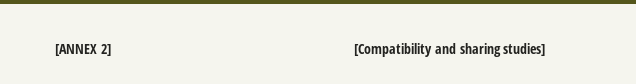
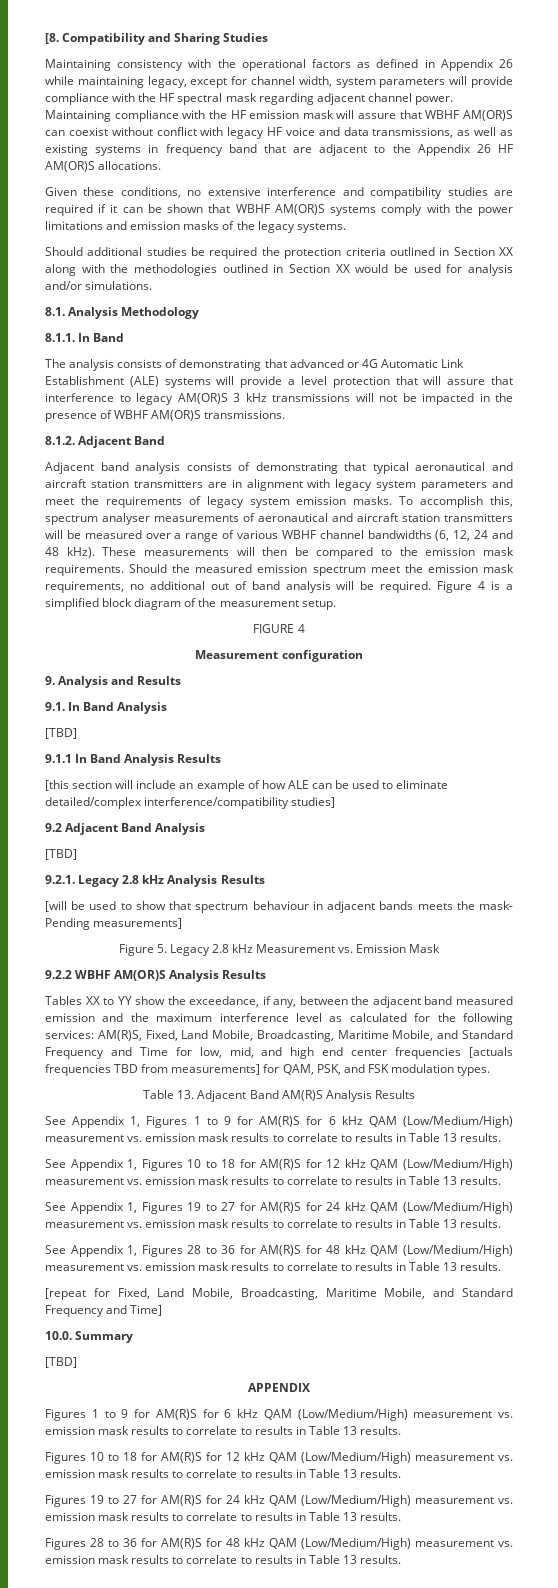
- [ANNEX 2]
- [Compatibility and sharing studies]
+ [8. Compatibility and Sharing Studies
+ Maintaining consistency with the operational factors as defined in Appendix 26 while maintaining legacy, except for channel width, system parameters will provide compliance with the HF spectral mask regarding adjacent channel power. Maintaining compliance with the HF emission mask will assure that WBHF AM(OR)S can coexist without conflict with legacy HF voice and data transmissions, as well as existing systems in frequency band that are adjacent to the Appendix 26 HF AM(OR)S allocations.
+ Given these conditions, no extensive interference and compatibility studies are required if it can be shown that WBHF AM(OR)S systems comply with the power limitations and emission masks of the legacy systems.
+ Should additional studies be required the protection criteria outlined in Section XX along with the methodologies outlined in Section XX would be used for analysis and/or simulations.
+ 8.1. Analysis Methodology
+ 8.1.1. In Band
+ The analysis consists of demonstrating that advanced or 4G Automatic Link Establishment (ALE) systems will provide a level protection that will assure that interference to legacy AM(OR)S 3 kHz transmissions will not be impacted in the presence of WBHF AM(OR)S transmissions.
+ 8.1.2. Adjacent Band
+ Adjacent band analysis consists of demonstrating that typical aeronautical and aircraft station transmitters are in alignment with legacy system parameters and meet the requirements of legacy system emission masks. To accomplish this, spectrum analyser measurements of aeronautical and aircraft station transmitters will be measured over a range of various WBHF channel bandwidths (6, 12, 24 and 48 kHz). These measurements will then be compared to the emission mask requirements. Should the measured emission spectrum meet the emission mask requirements, no additional out of band analysis will be required. Figure 4 is a simplified block diagram of the measurement setup.
+ FIGURE 4
+ Measurement configuration
+ 9. Analysis and Results
+ 9.1. In Band Analysis
+ [TBD]
+ 9.1.1 In Band Analysis Results
+ [this section will include an example of how ALE can be used to eliminate detailed/complex interference/compatibility studies]
+ 9.2 Adjacent Band Analysis
+ [TBD]
+ 9.2.1. Legacy 2.8 kHz Analysis Results
+ [will be used to show that spectrum behaviour in adjacent bands meets the mask- Pending measurements]
+ Figure 5. Legacy 2.8 kHz Measurement vs. Emission Mask
+ 9.2.2 WBHF AM(OR)S Analysis Results
+ Tables XX to YY show the exceedance, if any, between the adjacent band measured emission and the maximum interference level as calculated for the following services: AM(R)S, Fixed, Land Mobile, Broadcasting, Maritime Mobile, and Standard Frequency and Time for low, mid, and high end center frequencies [actuals frequencies TBD from measurements] for QAM, PSK, and FSK modulation types.
+ Table 13. Adjacent Band AM(R)S Analysis Results
+ See Appendix 1, Figures 1 to 9 for AM(R)S for 6 kHz QAM (Low/Medium/High) measurement vs. emission mask results to correlate to results in Table 13 results.
+ See Appendix 1, Figures 10 to 18 for AM(R)S for 12 kHz QAM (Low/Medium/High) measurement vs. emission mask results to correlate to results in Table 13 results.
+ See Appendix 1, Figures 19 to 27 for AM(R)S for 24 kHz QAM (Low/Medium/High) measurement vs. emission mask results to correlate to results in Table 13 results.
+ See Appendix 1, Figures 28 to 36 for AM(R)S for 48 kHz QAM (Low/Medium/High) measurement vs. emission mask results to correlate to results in Table 13 results.
+ [repeat for Fixed, Land Mobile, Broadcasting, Maritime Mobile, and Standard Frequency and Time]
+ 10.0. Summary
+ [TBD]
+ APPENDIX
+ Figures 1 to 9 for AM(R)S for 6 kHz QAM (Low/Medium/High) measurement vs. emission mask results to correlate to results in Table 13 results.
+ Figures 10 to 18 for AM(R)S for 12 kHz QAM (Low/Medium/High) measurement vs. emission mask results to correlate to results in Table 13 results.
+ Figures 19 to 27 for AM(R)S for 24 kHz QAM (Low/Medium/High) measurement vs. emission mask results to correlate to results in Table 13 results.
+ Figures 28 to 36 for AM(R)S for 48 kHz QAM (Low/Medium/High) measurement vs. emission mask results to correlate to results in Table 13 results.

